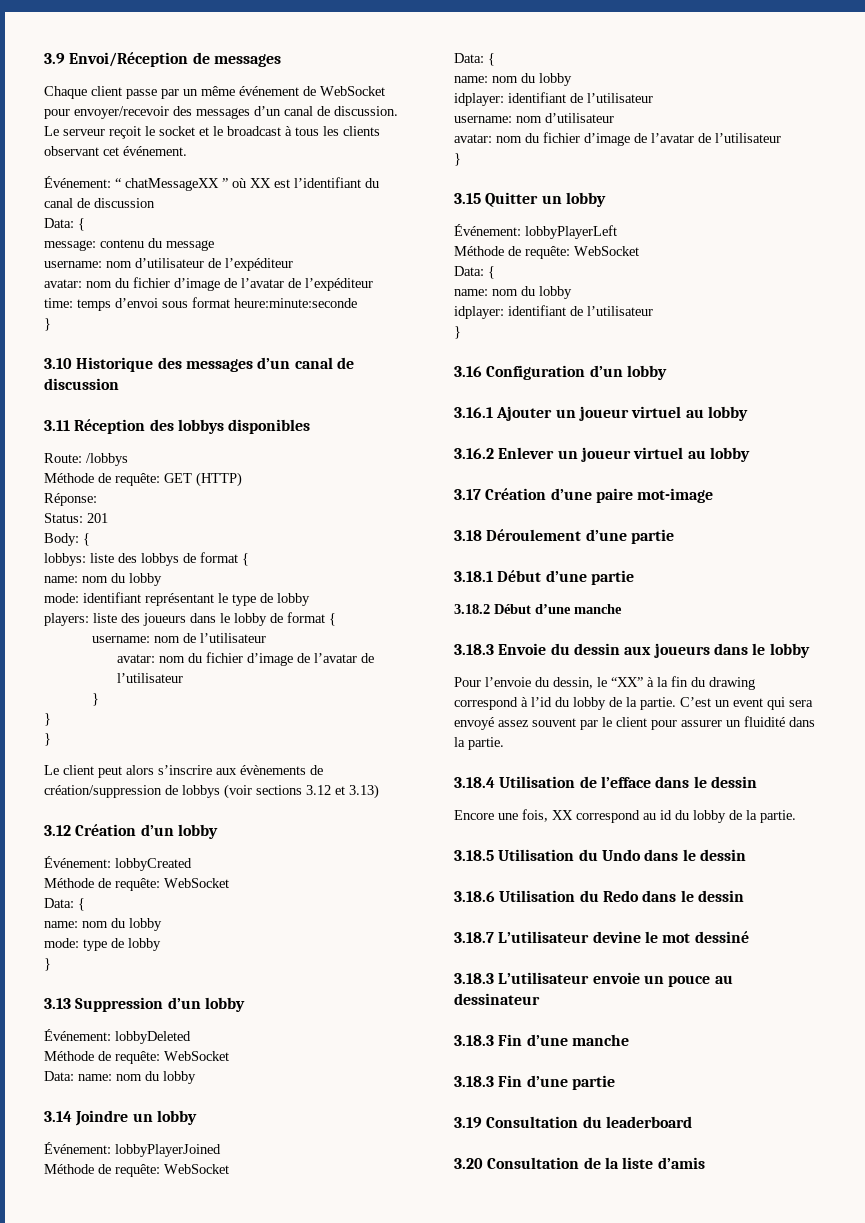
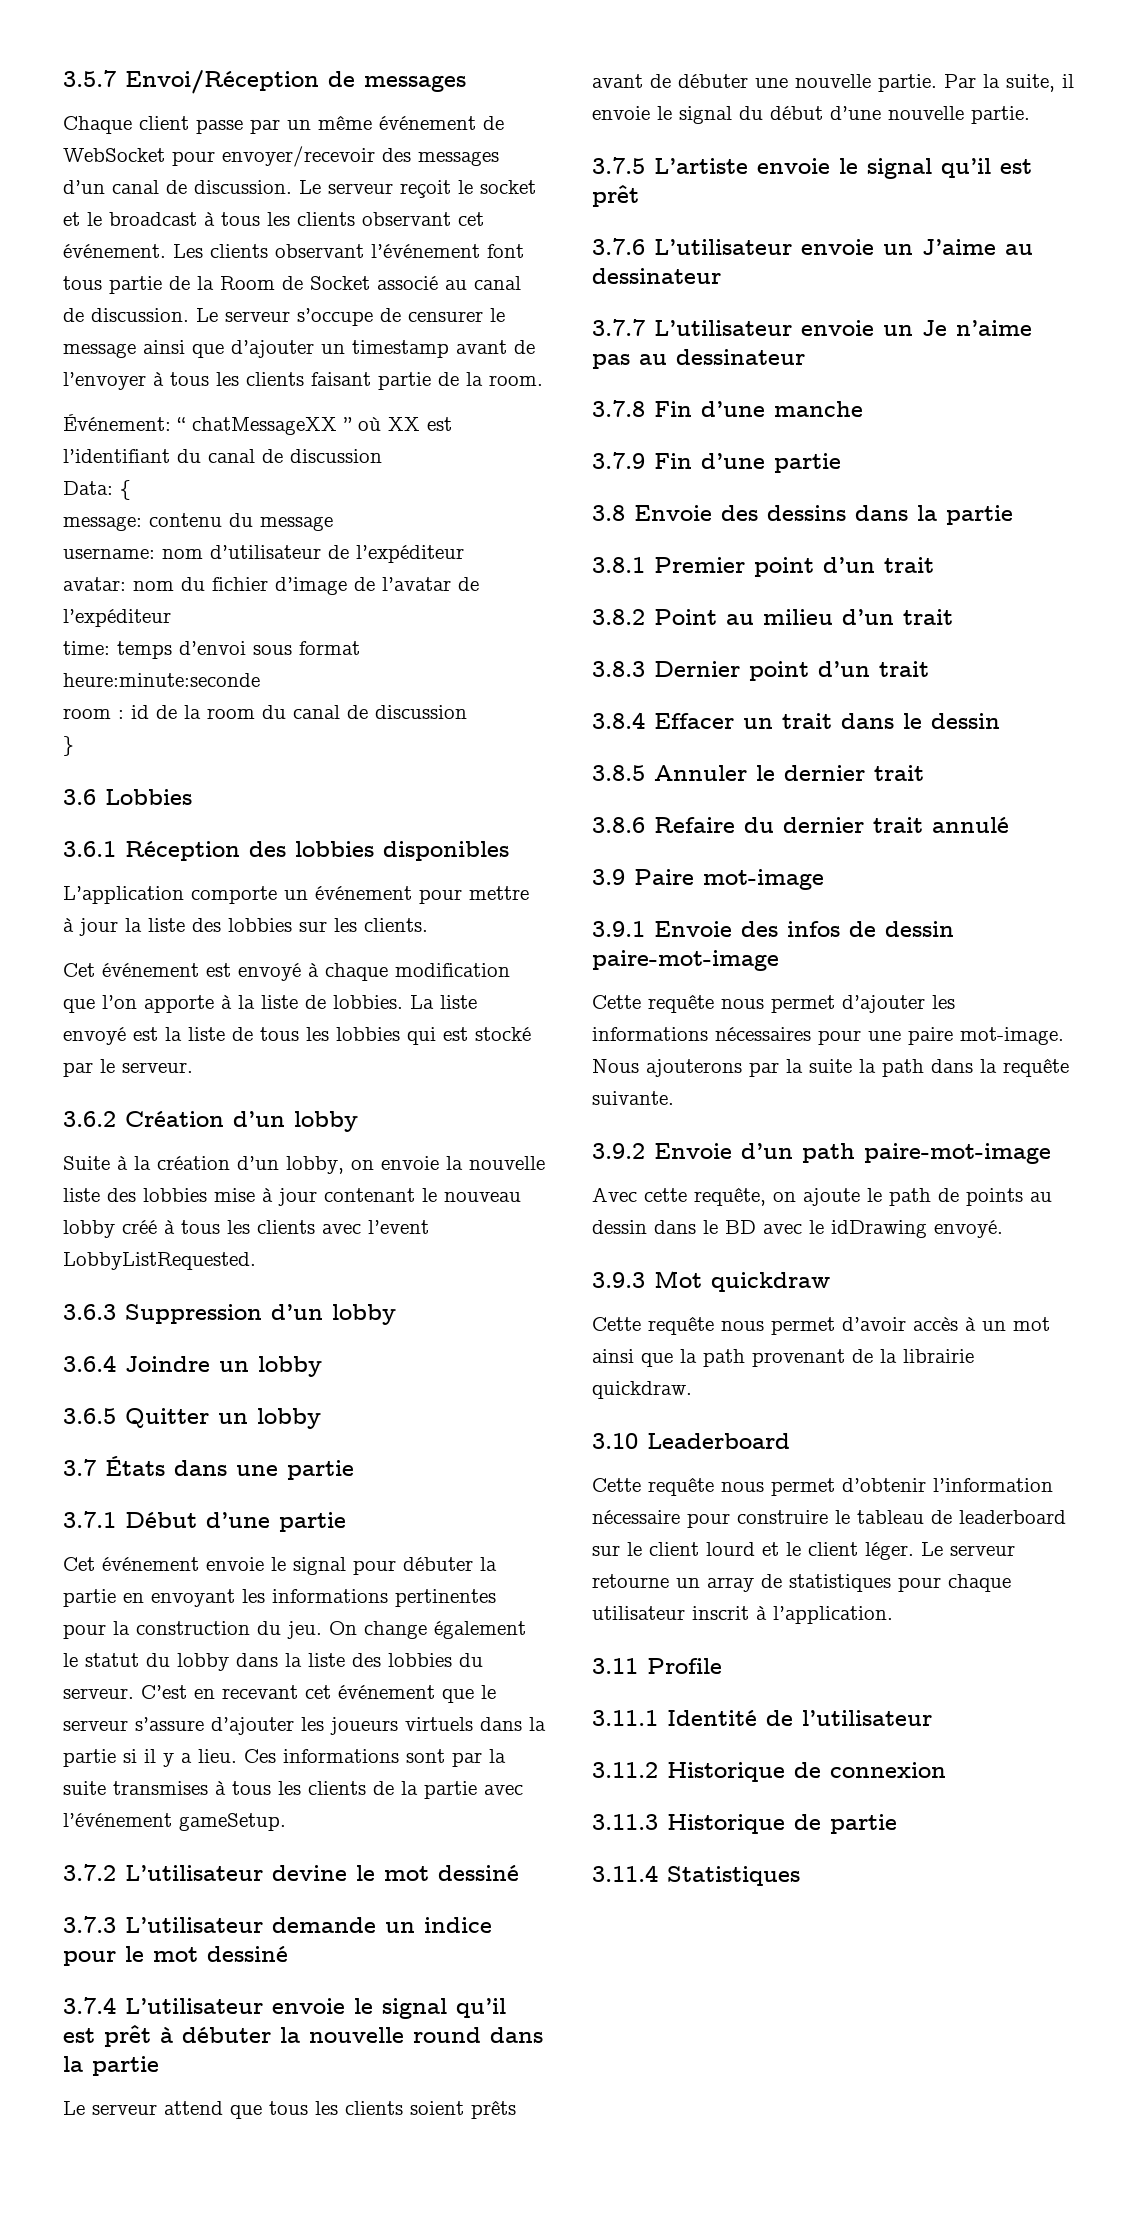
- 3.9 Envoi/Réception de messages
+ 3.5.7 Envoi/Réception de messages
+ Les clients observant l’événement font tous partie de la Room de Socket associé au canal de discussion. Le serveur s’occupe de censurer le message ainsi que d’ajouter un timestamp avant de l’envoyer à tous les clients faisant partie de la room.
  time: temps d’envoi sous format heure:minute:seconde
+ room : id de la room du canal de discussion
  }
- 3.10 Historique des messages d’un canal de discussion
- 3.11 Réception des lobbys disponibles
+ 3.6 Lobbies
+ 3.6.1 Réception des lobbies disponibles
- Route: /lobbys
- Méthode de requête: GET (HTTP)
- Réponse:
- Status: 201
- Body: {
- lobbys: liste des lobbys de format {
- name: nom du lobby
- mode: identifiant représentant le type de lobby
- players: liste des joueurs dans le lobby de format {
- username: nom de l’utilisateur
- avatar: nom du fichier d’image de l’avatar de l’utilisateur
- }
- }
- }
- Le client peut alors s’inscrire aux évènements de création/suppression de lobbys (voir sections 3.12 et 3.13)
- 3.12 Création d’un lobby
- Événement: lobbyCreated
- Méthode de requête: WebSocket
- Data: {
- name: nom du lobby
- mode: type de lobby
- }
- 3.13 Suppression d’un lobby
- Événement: lobbyDeleted
- Méthode de requête: WebSocket
- Data: name: nom du lobby
- 3.14 Joindre un lobby
- Événement: lobbyPlayerJoined
- Méthode de requête: WebSocket
- Data: {
- name: nom du lobby
- idplayer: identifiant de l’utilisateur
- username: nom d’utilisateur
- avatar: nom du fichier d’image de l’avatar de l’utilisateur
- }
- 3.15 Quitter un lobby
- Événement: lobbyPlayerLeft
- Méthode de requête: WebSocket
- Data: {
- name: nom du lobby
- idplayer: identifiant de l’utilisateur
- }
- 3.16 Configuration d’un lobby
- 3.16.1 Ajouter un joueur virtuel au lobby
- 3.16.2 Enlever un joueur virtuel au lobby
- 3.17 Création d’une paire mot-image
- 3.18 Déroulement d’une partie
- 3.18.1 Début d’une partie
+ L’application comporte un événement pour mettre à jour la liste des lobbies sur les clients.
+ Cet événement est envoyé à chaque modification que l’on apporte à la liste de lobbies. La liste envoyé est la liste de tous les lobbies qui est stocké par le serveur.
+ 3.6.2 Création d’un lobby
+ Suite à la création d’un lobby, on envoie la nouvelle liste des lobbies mise à jour contenant le nouveau lobby créé à tous les clients avec l’event LobbyListRequested.
+ 3.6.3 Suppression d’un lobby
+ 3.6.4 Joindre un lobby
+ 3.6.5 Quitter un lobby
+ 3.7 États dans une partie
+ 3.7.1 Début d’une partie
- 3.18.2 Début d’une manche
- 3.18.3 Envoie du dessin aux joueurs dans le lobby
- Pour l’envoie du dessin, le “XX” à la fin du drawing correspond à l’id du lobby de la partie. C’est un event qui sera envoyé assez souvent par le client pour assurer un fluidité dans la partie.
- 3.18.4 Utilisation de l’efface dans le dessin
- Encore une fois, XX correspond au id du lobby de la partie.
- 3.18.5 Utilisation du Undo dans le dessin
- 3.18.6 Utilisation du Redo dans le dessin
- 3.18.7 L’utilisateur devine le mot dessiné
+ Cet événement envoie le signal pour débuter la partie en envoyant les informations pertinentes pour la construction du jeu. On change également le statut du lobby dans la liste des lobbies du serveur. C’est en recevant cet événement que le serveur s’assure d’ajouter les joueurs virtuels dans la partie si il y a lieu. Ces informations sont par la suite transmises à tous les clients de la partie avec l’événement gameSetup.
+ 3.7.2 L’utilisateur devine le mot dessiné
- 3.18.3 L’utilisateur envoie un pouce au dessinateur
- 3.18.3 Fin d’une manche
+ 3.7.3 L’utilisateur demande un indice pour le mot dessiné
+ 3.7.4 L’utilisateur envoie le signal qu’il est prêt à débuter la nouvelle round dans la partie
+ Le serveur attend que tous les clients soient prêts avant de débuter une nouvelle partie. Par la suite, il envoie le signal du début d’une nouvelle partie.
+ 3.7.5 L’artiste envoie le signal qu’il est prêt
+ 3.7.6 L’utilisateur envoie un J’aime au dessinateur
+ 3.7.7 L’utilisateur envoie un Je n’aime pas au dessinateur
+ 3.7.8 Fin d’une manche
- 3.18.3 Fin d’une partie
+ 3.7.9 Fin d’une partie
- 3.19 Consultation du leaderboard
- 3.20 Consultation de la liste d’amis
+ 3.8 Envoie des dessins dans la partie
+ 3.8.1 Premier point d’un trait
+ 3.8.2 Point au milieu d’un trait
+ 3.8.3 Dernier point d’un trait
+ 3.8.4 Effacer un trait dans le dessin
+ 3.8.5 Annuler le dernier trait
+ 3.8.6 Refaire du dernier trait annulé
+ 3.9 Paire mot-image
+ 3.9.1 Envoie des infos de dessin paire-mot-image
+ Cette requête nous permet d’ajouter les informations nécessaires pour une paire mot-image. Nous ajouterons par la suite la path dans la requête suivante.
+ 3.9.2 Envoie d’un path paire-mot-image
+ Avec cette requête, on ajoute le path de points au dessin dans le BD avec le idDrawing envoyé.
+ 3.9.3 Mot quickdraw
+ Cette requête nous permet d’avoir accès à un mot ainsi que la path provenant de la librairie quickdraw.
+ 3.10 Leaderboard
+ Cette requête nous permet d’obtenir l’information nécessaire pour construire le tableau de leaderboard sur le client lourd et le client léger. Le serveur retourne un array de statistiques pour chaque utilisateur inscrit à l’application.
+ 3.11 Profile
+ 3.11.1 Identité de l’utilisateur
+ 3.11.2 Historique de connexion
+ 3.11.3 Historique de partie
+ 3.11.4 Statistiques

